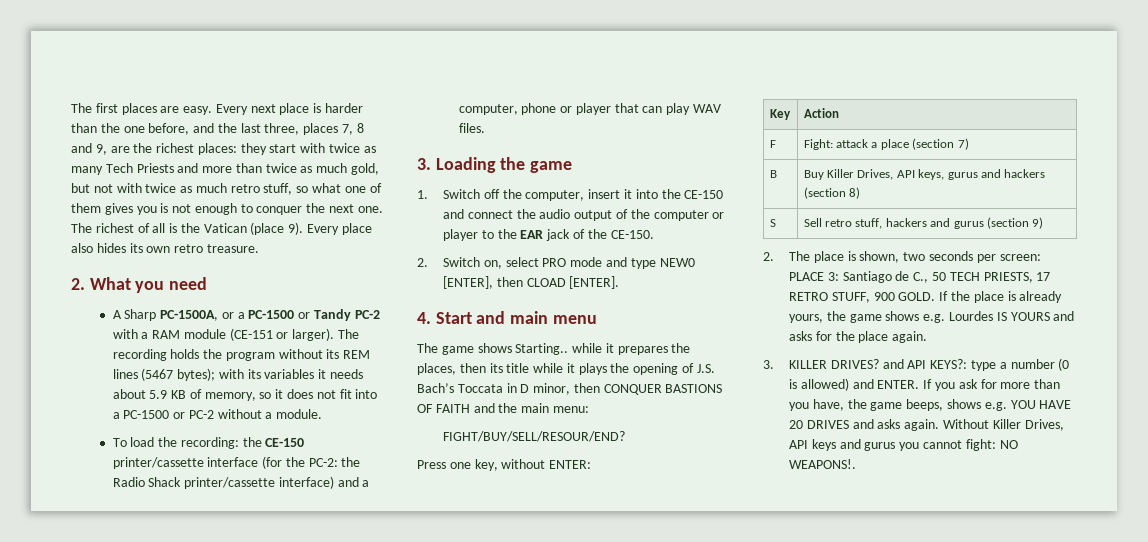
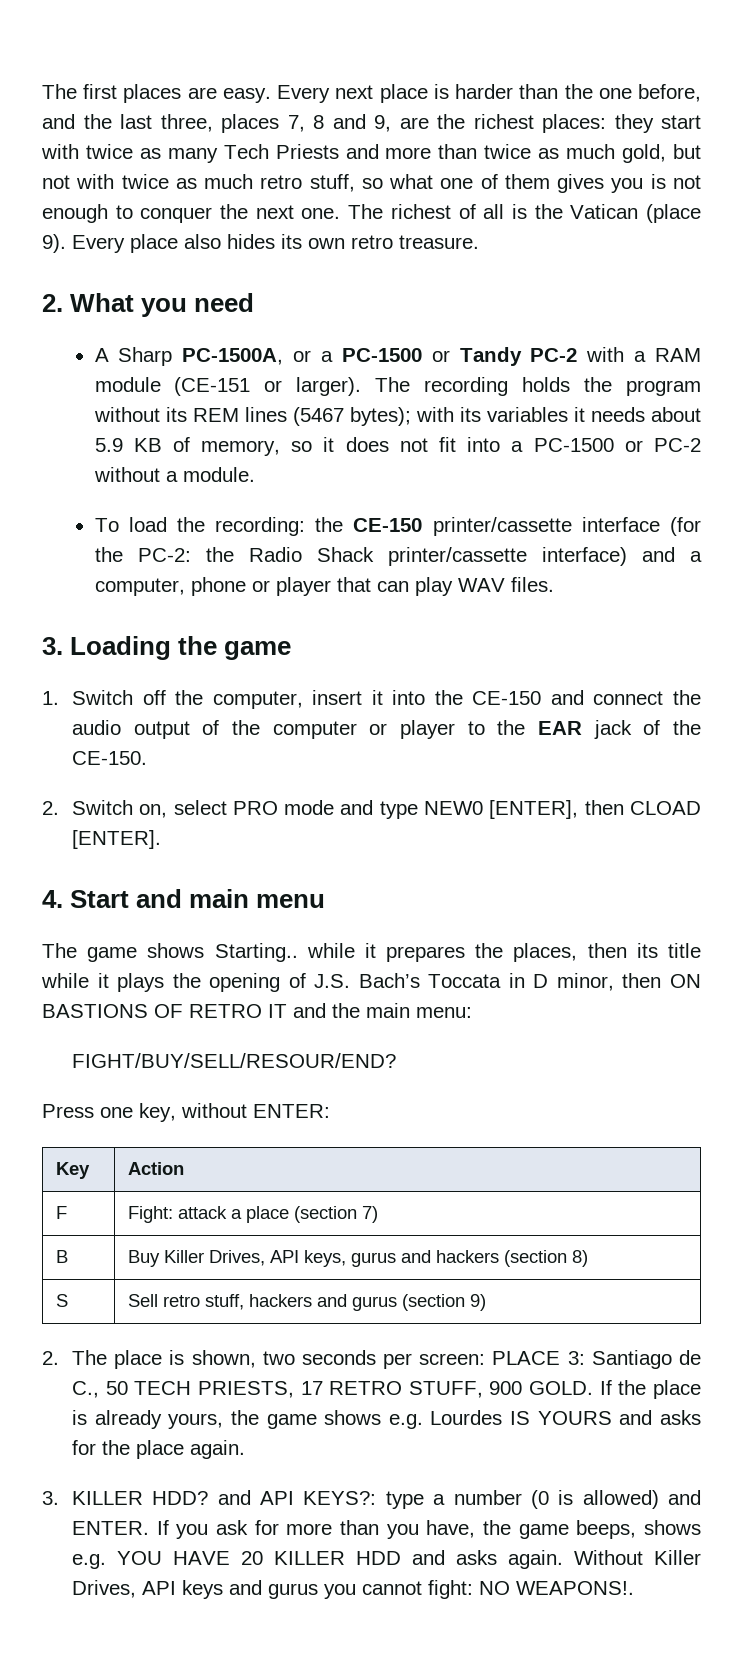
- The game shows Starting.. while it prepares the places, then its title while it plays the opening of J.S. Bach’s Toccata in D minor, then CONQUER BASTIONS OF FAITH and the main menu:
+ The game shows Starting.. while it prepares the places, then its title while it plays the opening of J.S. Bach’s Toccata in D minor, then ON BASTIONS OF RETRO IT and the main menu:
- 3. KILLER DRIVES? and API KEYS?: type a number (0 is allowed) and ENTER.
+ 3. KILLER HDD? and API KEYS?: type a number (0 is allowed) and ENTER.
- If you ask for more than you have, the game beeps, shows e.g. YOU HAVE 20 DRIVES and asks again.
+ If you ask for more than you have, the game beeps, shows e.g. YOU HAVE 20 KILLER HDD and asks again.

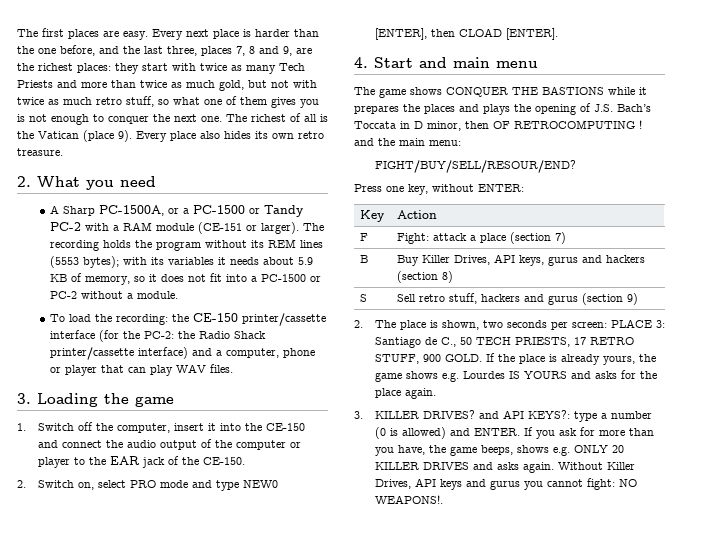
- The recording holds the program without its REM lines (5467 bytes); with its variables it needs about 5.9 KB of memory, so it does not fit into a PC-1500 or PC-2 without a module.
+ The recording holds the program without its REM lines (5553 bytes); with its variables it needs about 5.9 KB of memory, so it does not fit into a PC-1500 or PC-2 without a module.
- The game shows Starting.. while it prepares the places, then its title while it plays the opening of J.S. Bach’s Toccata in D minor, then ON BASTIONS OF RETRO IT and the main menu:
+ The game shows CONQUER THE BASTIONS while it prepares the places and plays the opening of J.S. Bach’s Toccata in D minor, then OF RETROCOMPUTING ! and the main menu:
- 3. KILLER HDD? and API KEYS?: type a number (0 is allowed) and ENTER.
+ 3. KILLER DRIVES? and API KEYS?: type a number (0 is allowed) and ENTER.
- If you ask for more than you have, the game beeps, shows e.g. YOU HAVE 20 KILLER HDD and asks again.
+ If you ask for more than you have, the game beeps, shows e.g. ONLY 20 KILLER DRIVES and asks again.

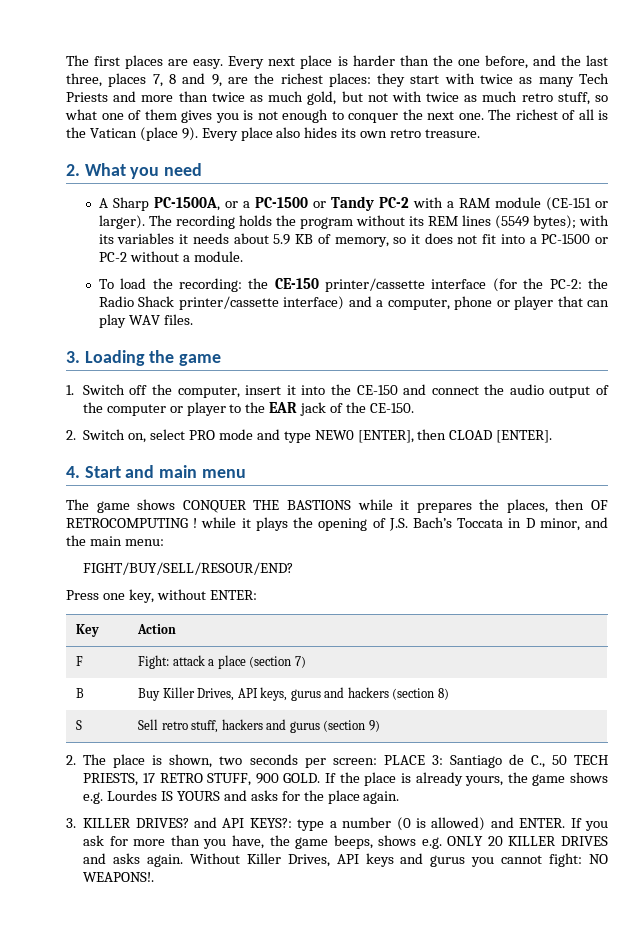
- The recording holds the program without its REM lines (5553 bytes); with its variables it needs about 5.9 KB of memory, so it does not fit into a PC-1500 or PC-2 without a module.
+ The recording holds the program without its REM lines (5549 bytes); with its variables it needs about 5.9 KB of memory, so it does not fit into a PC-1500 or PC-2 without a module.
- The game shows CONQUER THE BASTIONS while it prepares the places and plays the opening of J.S. Bach’s Toccata in D minor, then OF RETROCOMPUTING ! and the main menu:
+ The game shows CONQUER THE BASTIONS while it prepares the places, then OF RETROCOMPUTING ! while it plays the opening of J.S. Bach’s Toccata in D minor, and the main menu:

